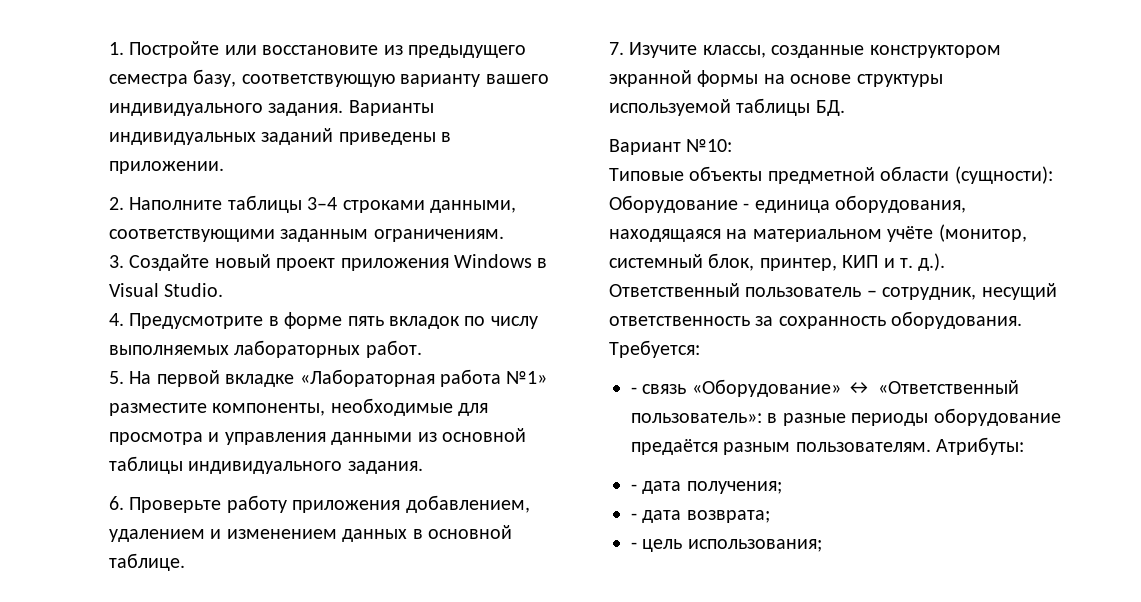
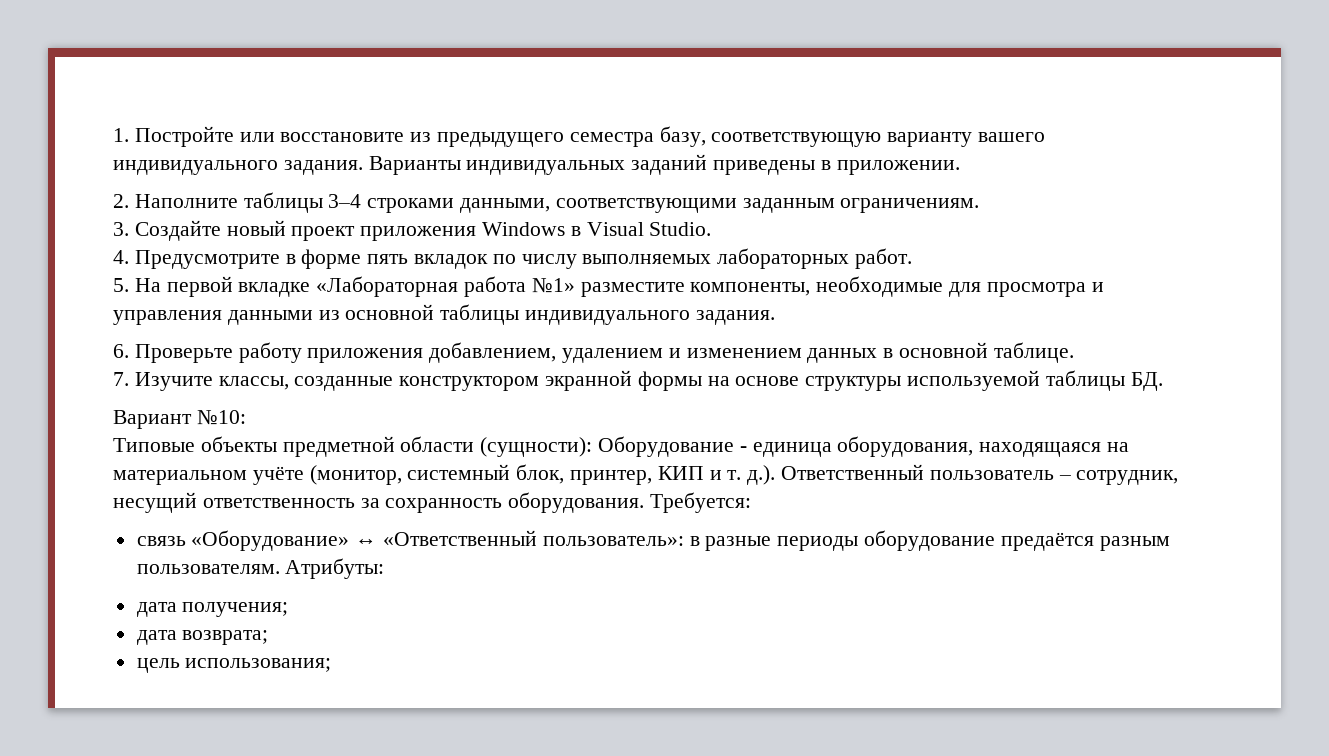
- - связь «Оборудование» ↔ «Ответственный пользователь»: в разные периоды оборудование предаётся разным пользователям.
+ связь «Оборудование» ↔ «Ответственный пользователь»: в разные периоды оборудование предаётся разным пользователям.
- - дата получения;
+ дата получения;
- - дата возврата;
+ дата возврата;
- - цель использования;
+ цель использования;

